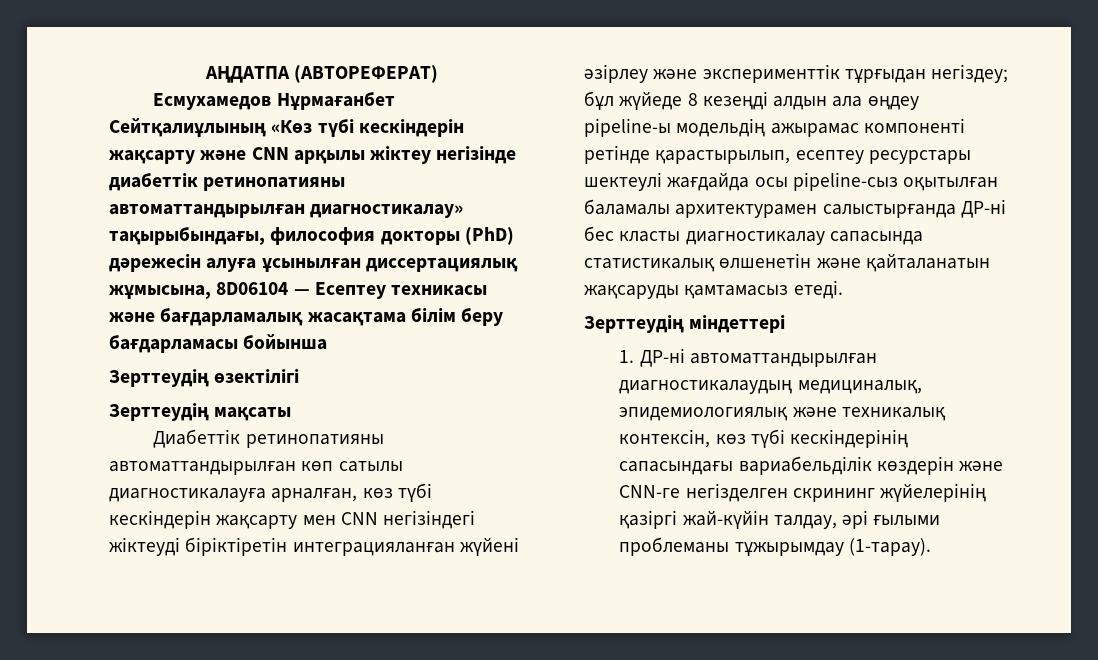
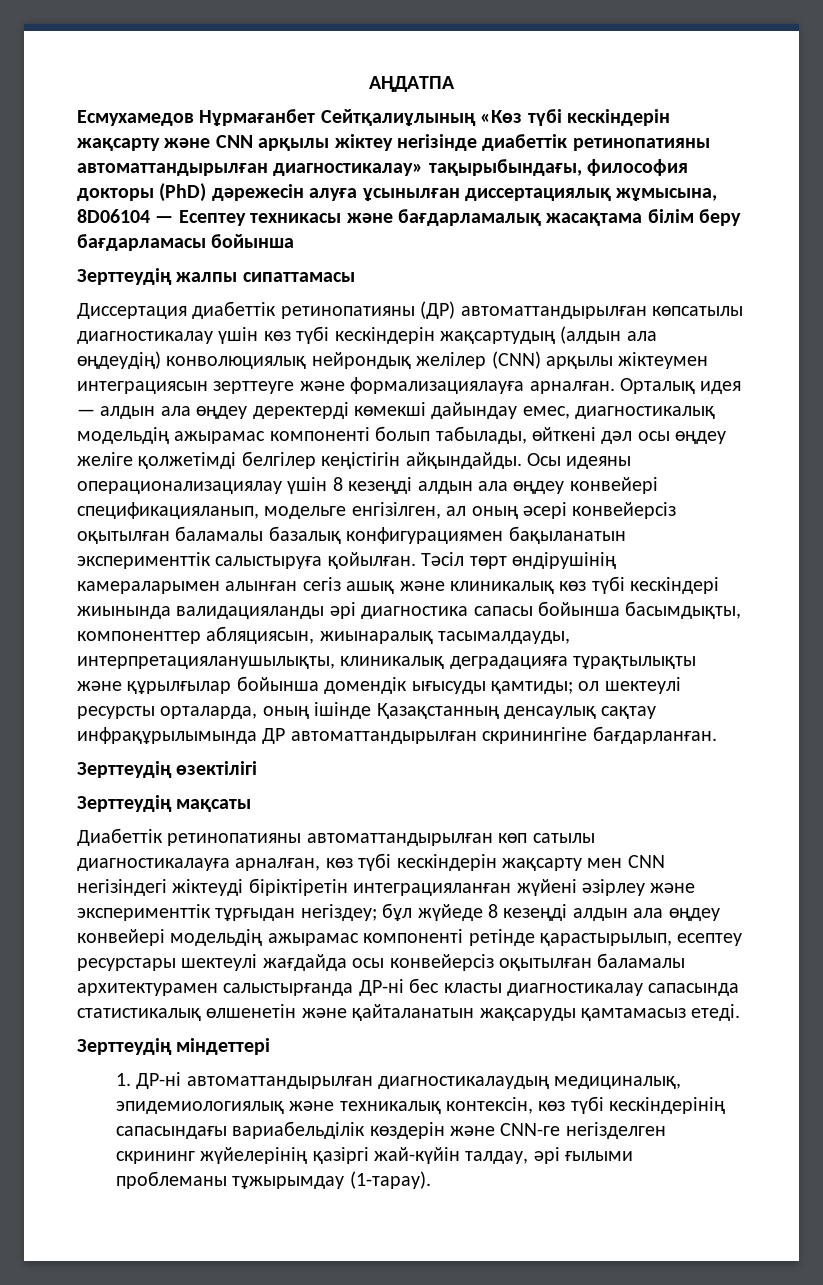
- АҢДАТПА (АВТОРЕФЕРАТ)
+ АҢДАТПА
+ Зерттеудің жалпы сипаттамасы
+ Диссертация диабеттік ретинопатияны (ДР) автоматтандырылған көпсатылы диагностикалау үшін көз түбі кескіндерін жақсартудың (алдын ала өңдеудің) конволюциялық нейрондық желілер (CNN) арқылы жіктеумен интеграциясын зерттеуге және формализациялауға арналған. Орталық идея — алдын ала өңдеу деректерді көмекші дайындау емес, диагностикалық модельдің ажырамас компоненті болып табылады, өйткені дәл осы өңдеу желіге қолжетімді белгілер кеңістігін айқындайды. Осы идеяны операционализациялау үшін 8 кезеңді алдын ала өңдеу конвейері спецификацияланып, модельге енгізілген, ал оның әсері конвейерсіз оқытылған баламалы базалық конфигурациямен бақыланатын эксперименттік салыстыруға қойылған. Тәсіл төрт өндірушінің камераларымен алынған сегіз ашық және клиникалық көз түбі кескіндері жиынында валидацияланды әрі диагностика сапасы бойынша басымдықты, компоненттер абляциясын, жиынаралық тасымалдауды, интерпретацияланушылықты, клиникалық деградацияға тұрақтылықты және құрылғылар бойынша домендік ығысуды қамтиды; ол шектеулі ресурсты орталарда, оның ішінде Қазақстанның денсаулық сақтау инфрақұрылымында ДР автоматтандырылған скринингіне бағдарланған.
- Диабеттік ретинопатияны автоматтандырылған көп сатылы диагностикалауға арналған, көз түбі кескіндерін жақсарту мен CNN негізіндегі жіктеуді біріктіретін интеграцияланған жүйені әзірлеу және эксперименттік тұрғыдан негіздеу; бұл жүйеде 8 кезеңді алдын ала өңдеу pipeline-ы модельдің ажырамас компоненті ретінде қарастырылып, есептеу ресурстары шектеулі жағдайда осы pipeline-сыз оқытылған баламалы архитектурамен салыстырғанда ДР-ні бес класты диагностикалау сапасында статистикалық өлшенетін және қайталанатын жақсаруды қамтамасыз етеді.
+ Диабеттік ретинопатияны автоматтандырылған көп сатылы диагностикалауға арналған, көз түбі кескіндерін жақсарту мен CNN негізіндегі жіктеуді біріктіретін интеграцияланған жүйені әзірлеу және эксперименттік тұрғыдан негіздеу; бұл жүйеде 8 кезеңді алдын ала өңдеу конвейері модельдің ажырамас компоненті ретінде қарастырылып, есептеу ресурстары шектеулі жағдайда осы конвейерсіз оқытылған баламалы архитектурамен салыстырғанда ДР-ні бес класты диагностикалау сапасында статистикалық өлшенетін және қайталанатын жақсаруды қамтамасыз етеді.

